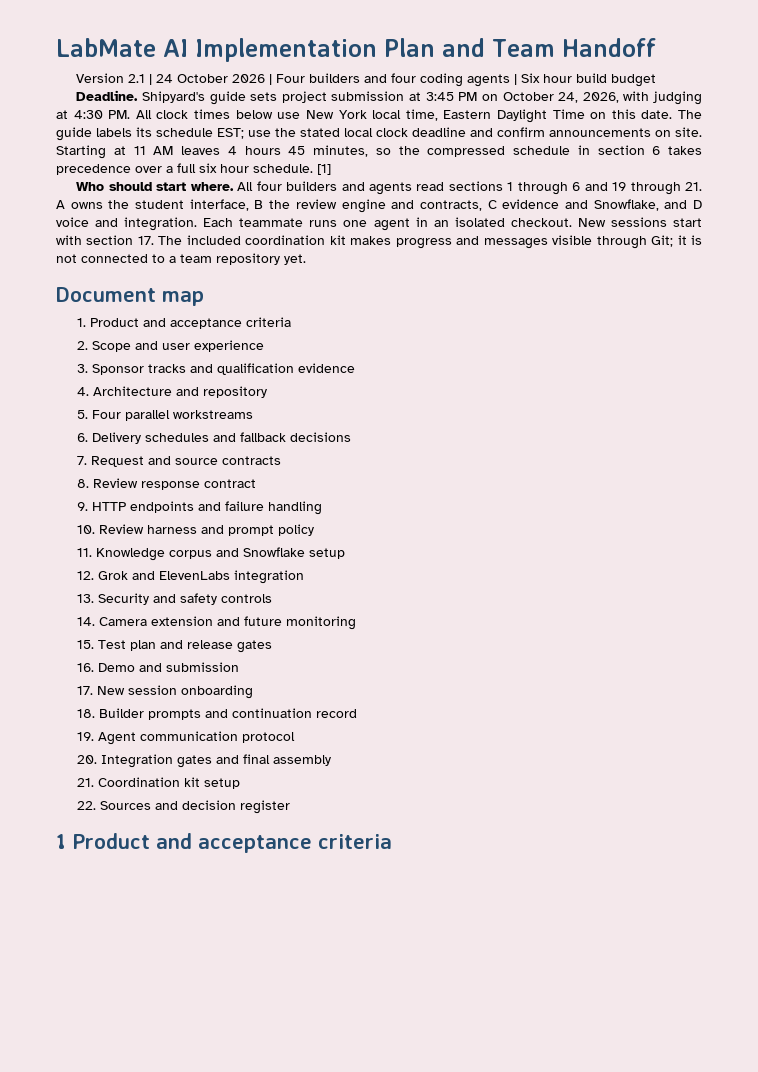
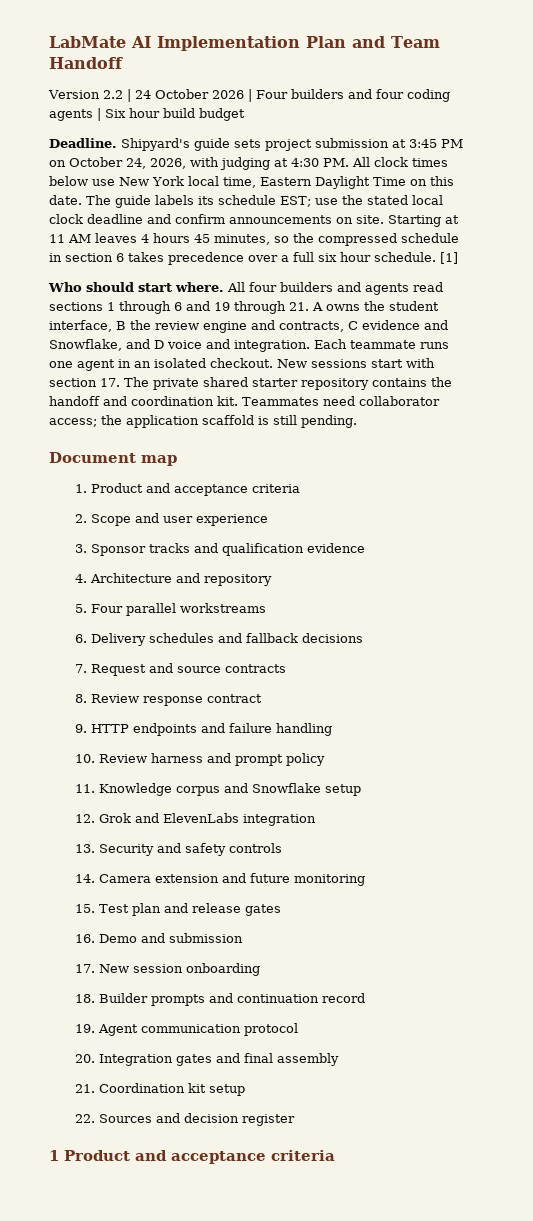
- Version 2.1 | 24 October 2026 | Four builders and four coding agents | Six hour build budget
+ Version 2.2 | 24 October 2026 | Four builders and four coding agents | Six hour build budget
- New sessions start with section 17. The included coordination kit makes progress and messages visible through Git; it is not connected to a team repository yet.
+ New sessions start with section 17. The private shared starter repository contains the handoff and coordination kit. Teammates need collaborator access; the application scaffold is still pending.

